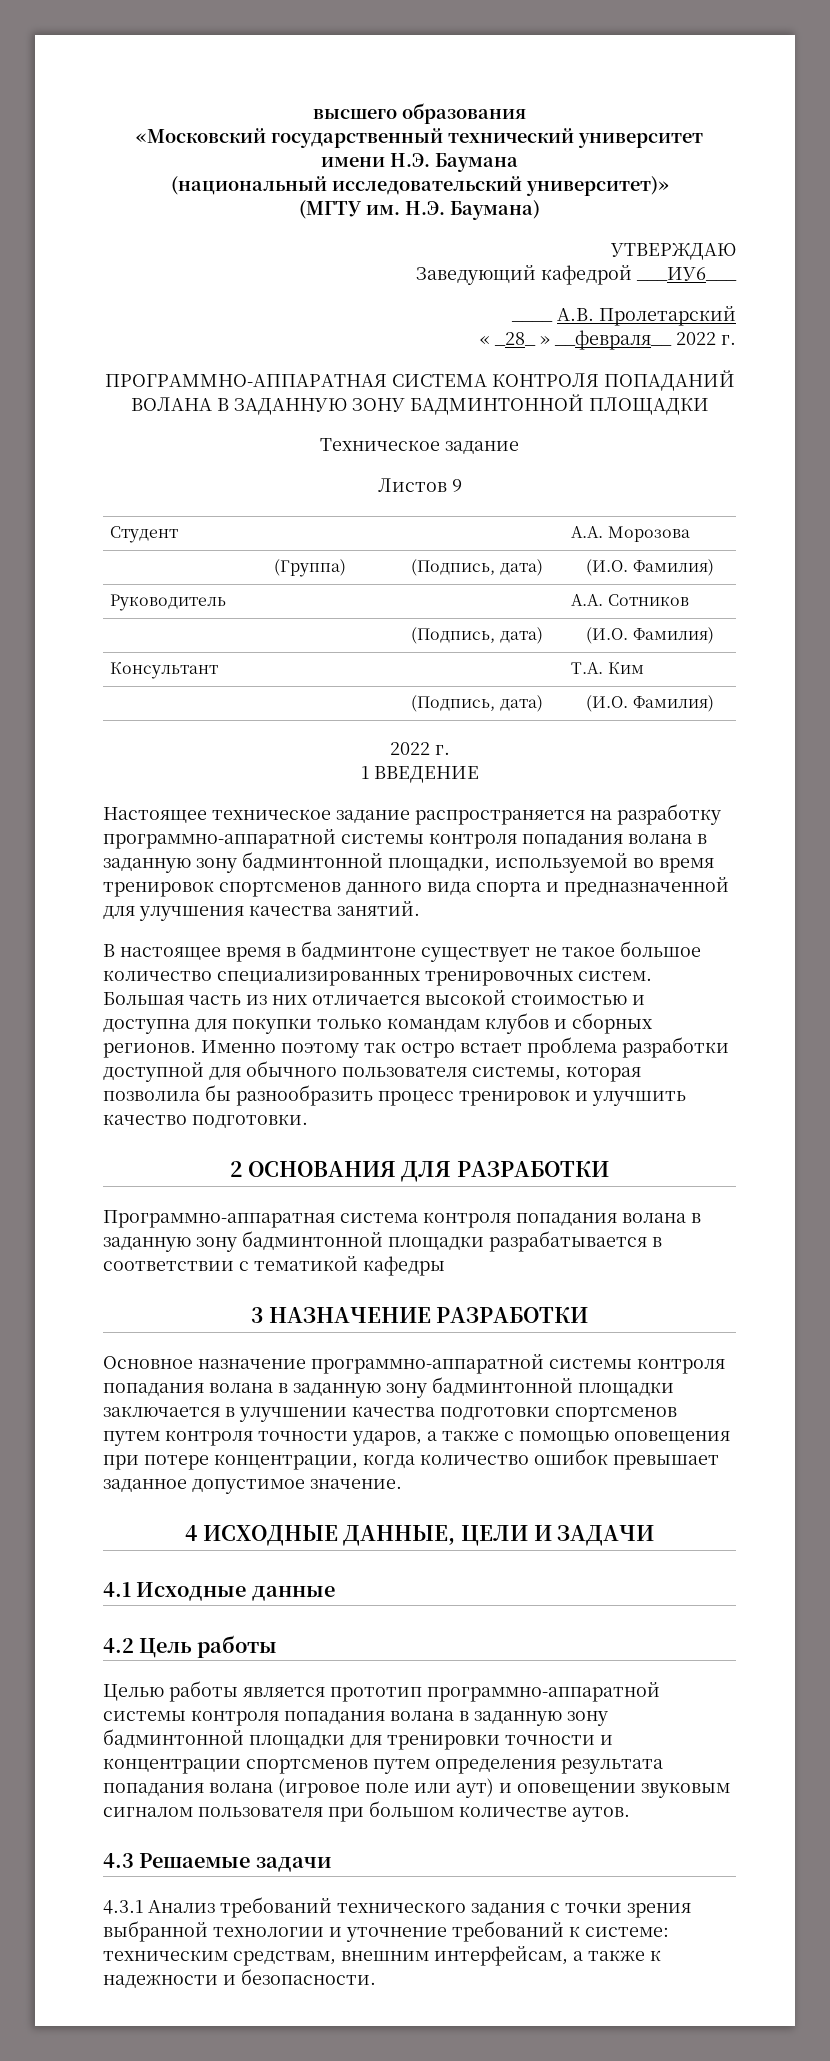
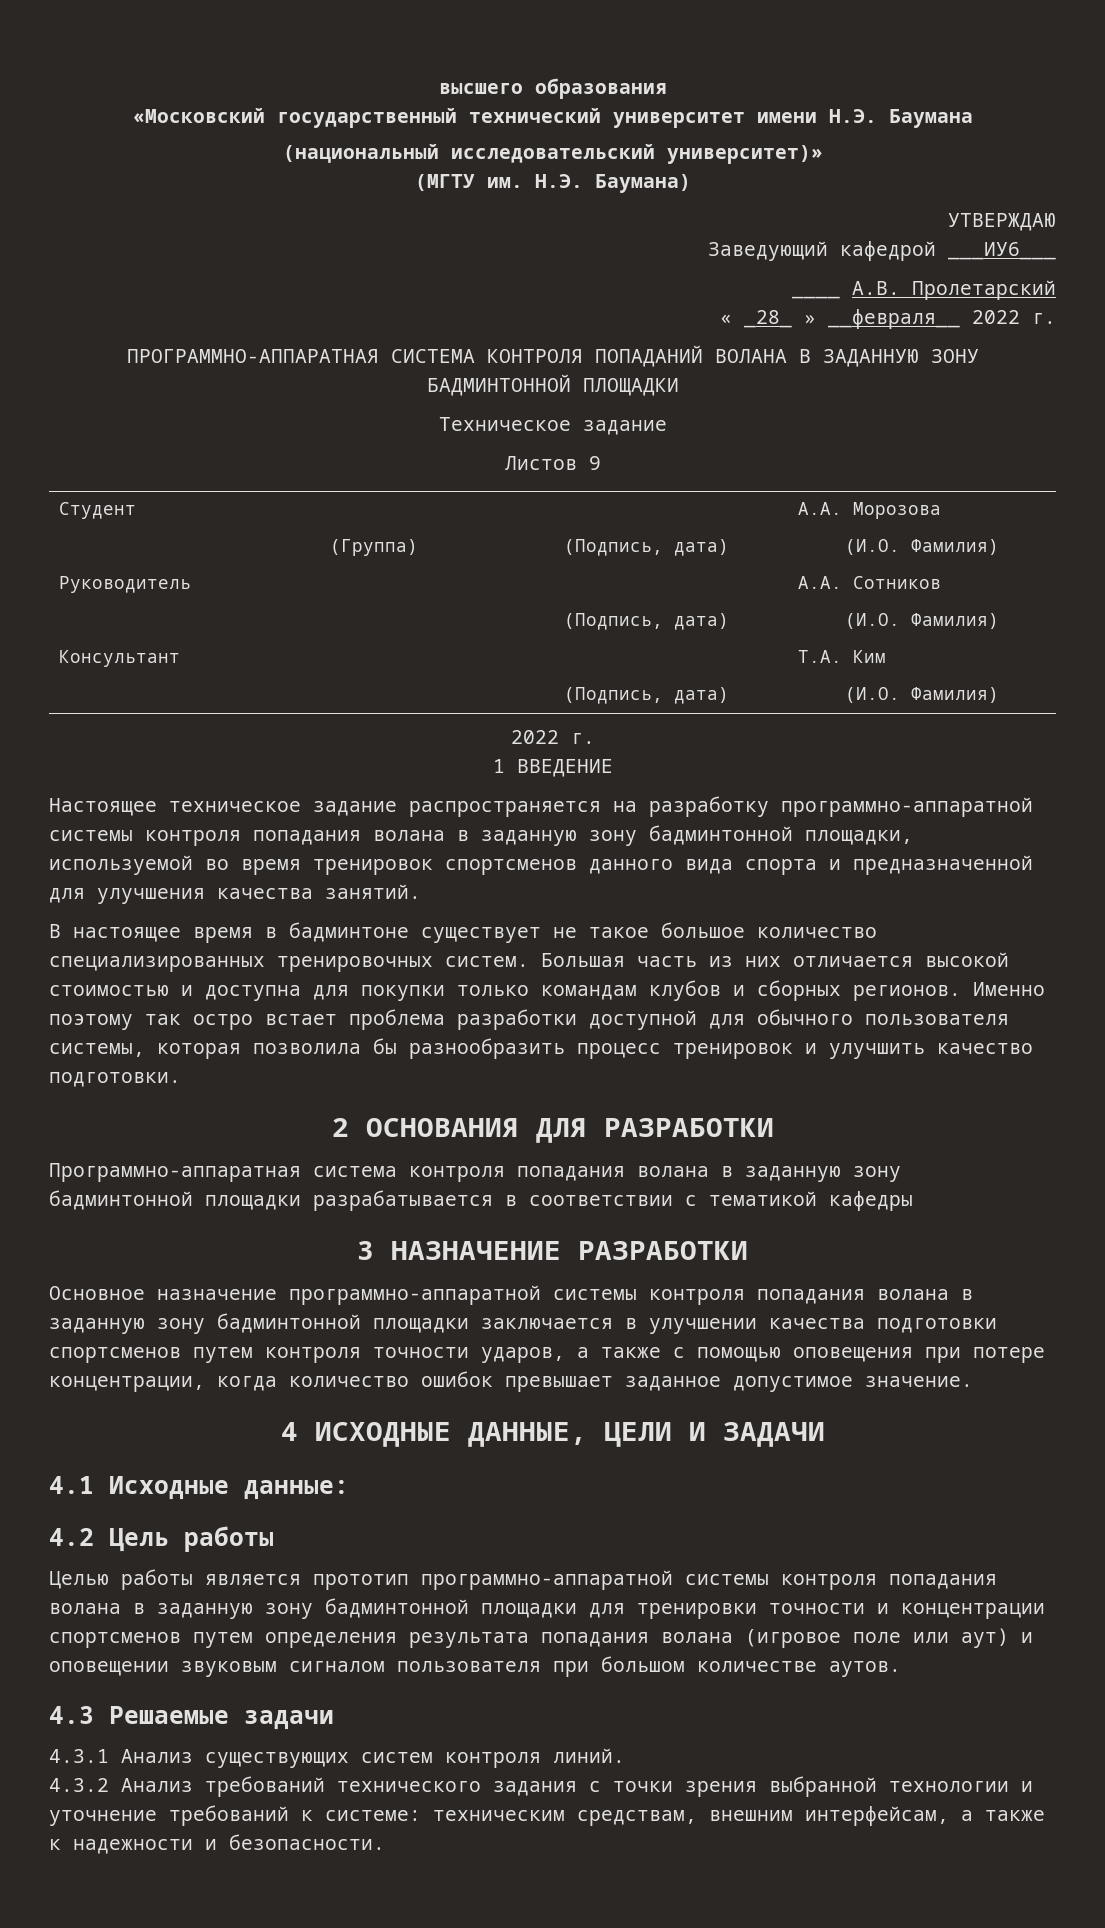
- 4.1 Исходные данные
+ 4.1 Исходные данные:
- 4.3.1 Анализ требований технического задания с точки зрения выбранной технологии и уточнение требований к системе: техническим средствам, внешним интерфейсам, а также к надежности и безопасности.
+ 4.3.1 Анализ существующих систем контроля линий.
+ 4.3.2 Анализ требований технического задания с точки зрения выбранной технологии и уточнение требований к системе: техническим средствам, внешним интерфейсам, а также к надежности и безопасности.

